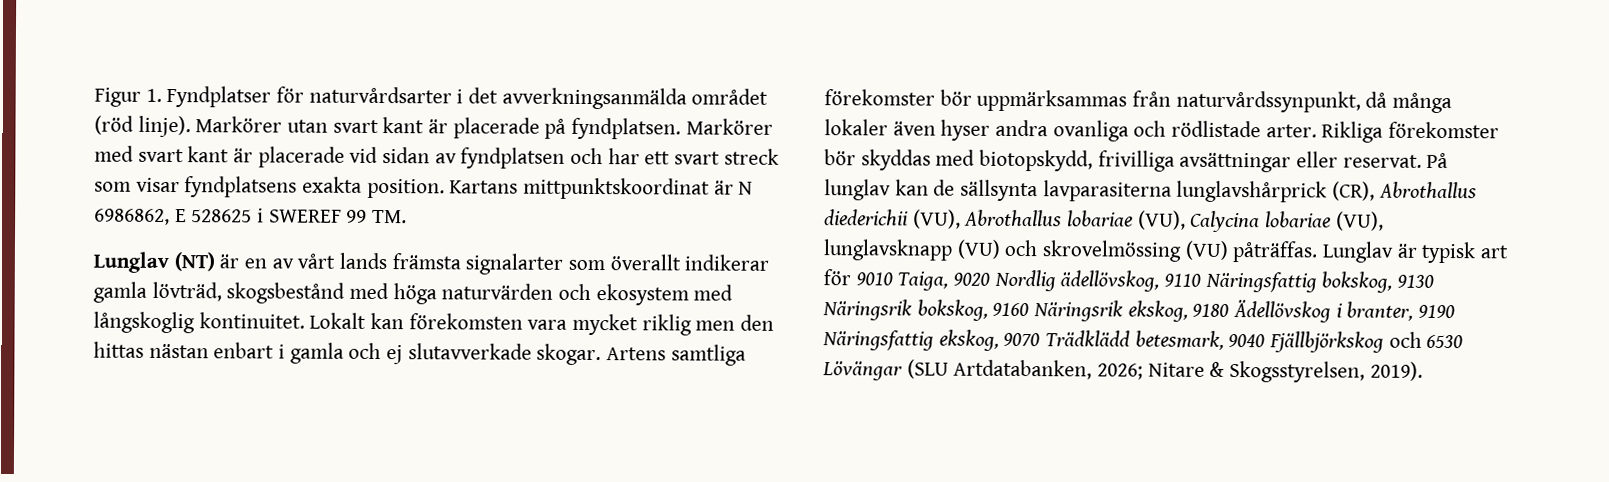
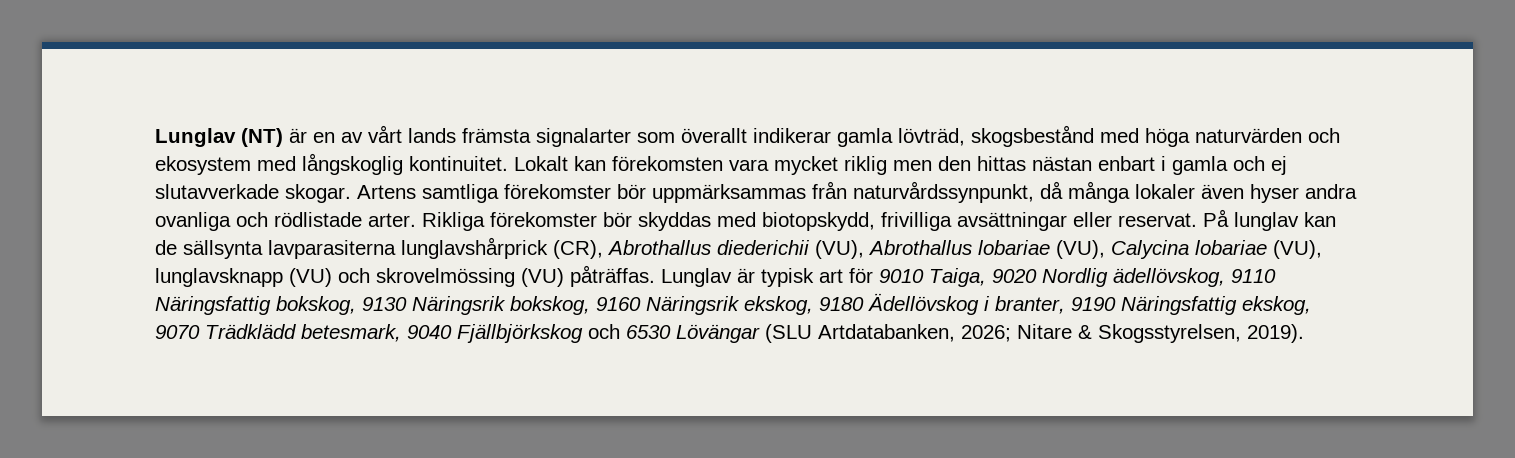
- Figur 1. Fyndplatser för naturvårdsarter i det avverkningsanmälda området (röd linje). Markörer utan svart kant är placerade på fyndplatsen. Markörer med svart kant är placerade vid sidan av fyndplatsen och har ett svart streck som visar fyndplatsens exakta position. Kartans mittpunktskoordinat är N 6986862, E 528625 i SWEREF 99 TM.

